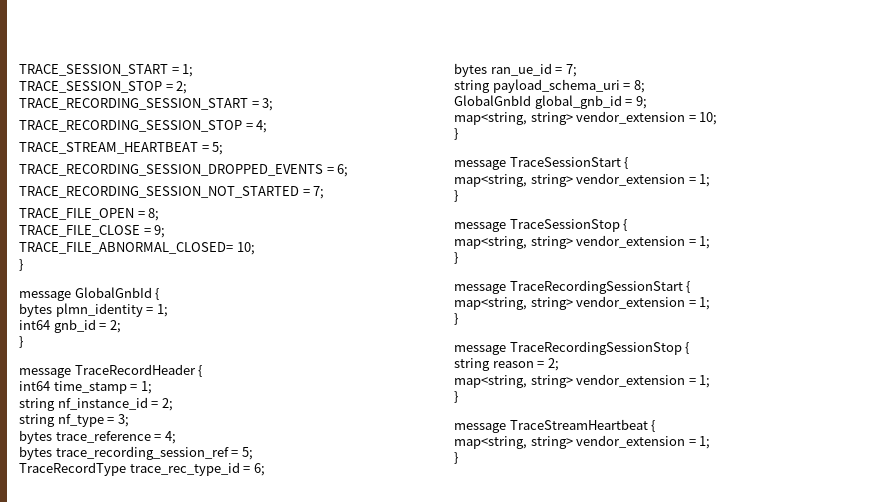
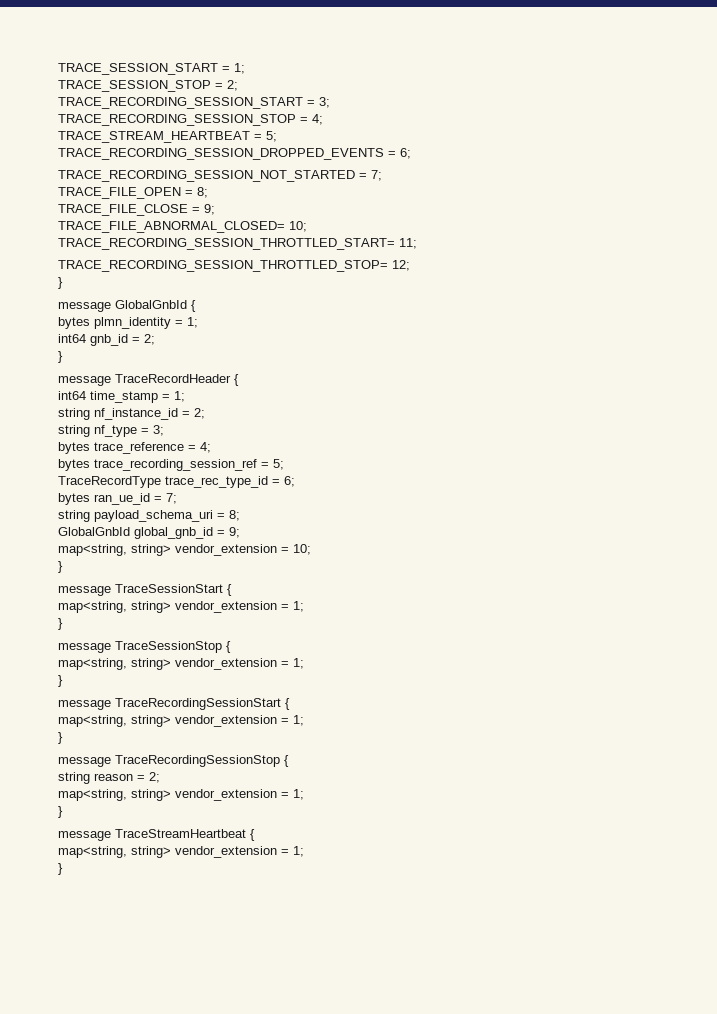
+ TRACE_RECORDING_SESSION_THROTTLED_START= 11;
+ TRACE_RECORDING_SESSION_THROTTLED_STOP= 12;

